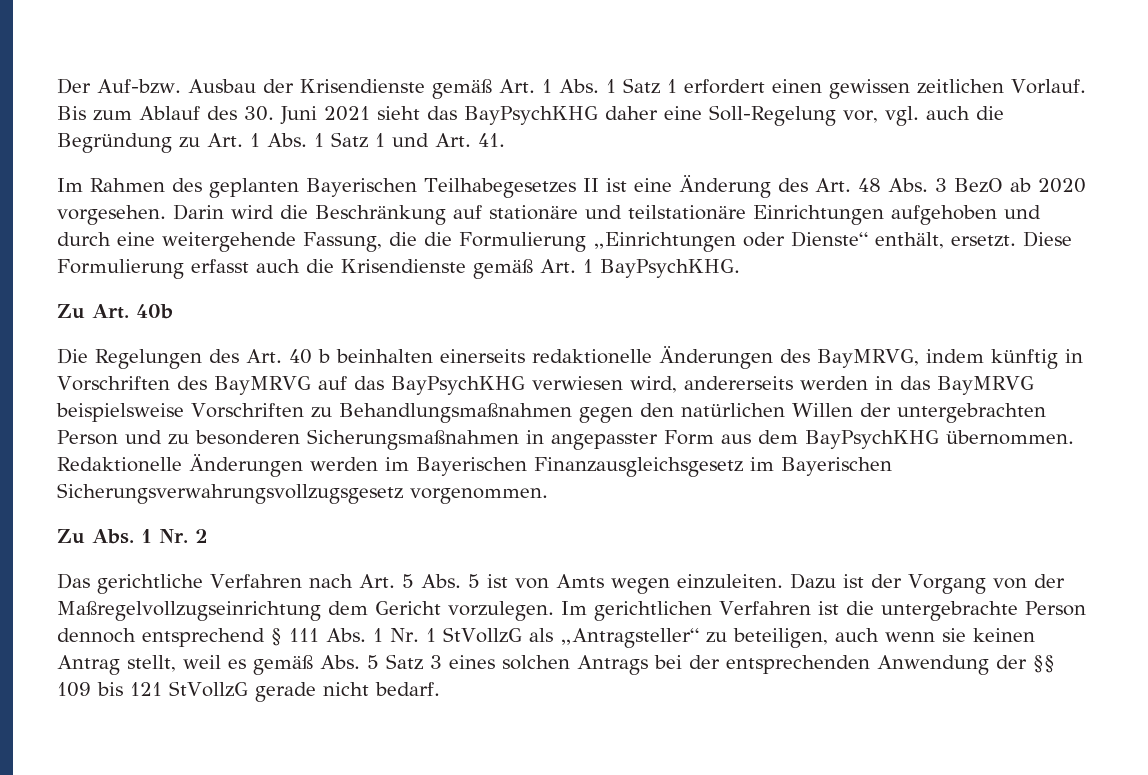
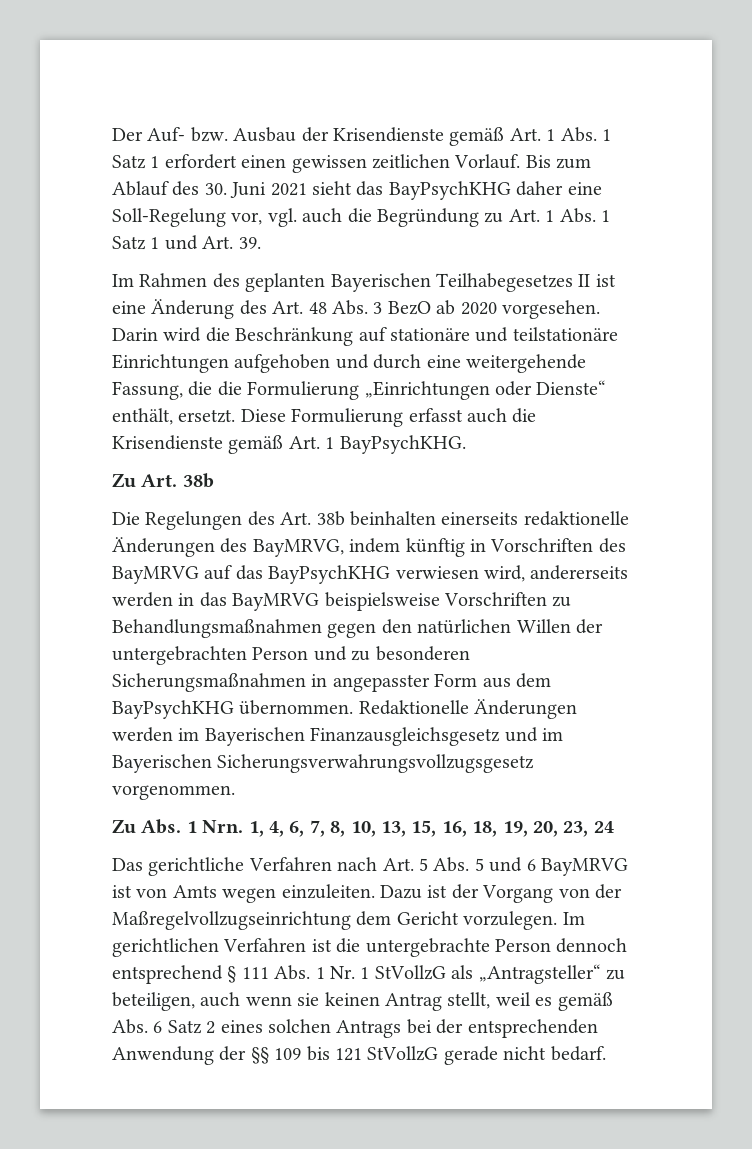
- Der Auf-bzw. Ausbau der Krisendienste gemäß Art. 1 Abs. 1 Satz 1 erfordert einen gewissen zeitlichen Vorlauf.
+ Der Auf- bzw. Ausbau der Krisendienste gemäß Art. 1 Abs. 1 Satz 1 erfordert einen gewissen zeitlichen Vorlauf.
- Bis zum Ablauf des 30. Juni 2021 sieht das BayPsychKHG daher eine Soll-Regelung vor, vgl. auch die Begründung zu Art. 1 Abs. 1 Satz 1 und Art. 41.
+ Bis zum Ablauf des 30. Juni 2021 sieht das BayPsychKHG daher eine Soll-Regelung vor, vgl. auch die Begründung zu Art. 1 Abs. 1 Satz 1 und Art. 39.
- Zu Art. 40b
+ Zu Art. 38b
- Die Regelungen des Art. 40 b beinhalten einerseits redaktionelle Änderungen des BayMRVG, indem künftig in Vorschriften des BayMRVG auf das BayPsychKHG verwiesen wird, andererseits werden in das BayMRVG beispielsweise Vorschriften zu Behandlungsmaßnahmen gegen den natürlichen Willen der untergebrachten Person und zu besonderen Sicherungsmaßnahmen in angepasster Form aus dem BayPsychKHG übernommen.
+ Die Regelungen des Art. 38b beinhalten einerseits redaktionelle Änderungen des BayMRVG, indem künftig in Vorschriften des BayMRVG auf das BayPsychKHG verwiesen wird, andererseits werden in das BayMRVG beispielsweise Vorschriften zu Behandlungsmaßnahmen gegen den natürlichen Willen der untergebrachten Person und zu besonderen Sicherungsmaßnahmen in angepasster Form aus dem BayPsychKHG übernommen.
- Redaktionelle Änderungen werden im Bayerischen Finanzausgleichsgesetz im Bayerischen Sicherungsverwahrungsvollzugsgesetz vorgenommen.
+ Redaktionelle Änderungen werden im Bayerischen Finanzausgleichsgesetz und im Bayerischen Sicherungsverwahrungsvollzugsgesetz vorgenommen.
- Zu Abs. 1 Nr. 2
+ Zu Abs. 1 Nrn. 1, 4, 6, 7, 8, 10, 13, 15, 16, 18, 19, 20, 23, 24
- Das gerichtliche Verfahren nach Art. 5 Abs. 5 ist von Amts wegen einzuleiten.
+ Das gerichtliche Verfahren nach Art. 5 Abs. 5 und 6 BayMRVG ist von Amts wegen einzuleiten.
- Im gerichtlichen Verfahren ist die untergebrachte Person dennoch entsprechend § 111 Abs. 1 Nr. 1 StVollzG als „Antragsteller“ zu beteiligen, auch wenn sie keinen Antrag stellt, weil es gemäß Abs. 5 Satz 3 eines solchen Antrags bei der entsprechenden Anwendung der §§ 109 bis 121 StVollzG gerade nicht bedarf.
+ Im gerichtlichen Verfahren ist die untergebrachte Person dennoch entsprechend § 111 Abs. 1 Nr. 1 StVollzG als „Antragsteller“ zu beteiligen, auch wenn sie keinen Antrag stellt, weil es gemäß Abs. 6 Satz 2 eines solchen Antrags bei der entsprechenden Anwendung der §§ 109 bis 121 StVollzG gerade nicht bedarf.

